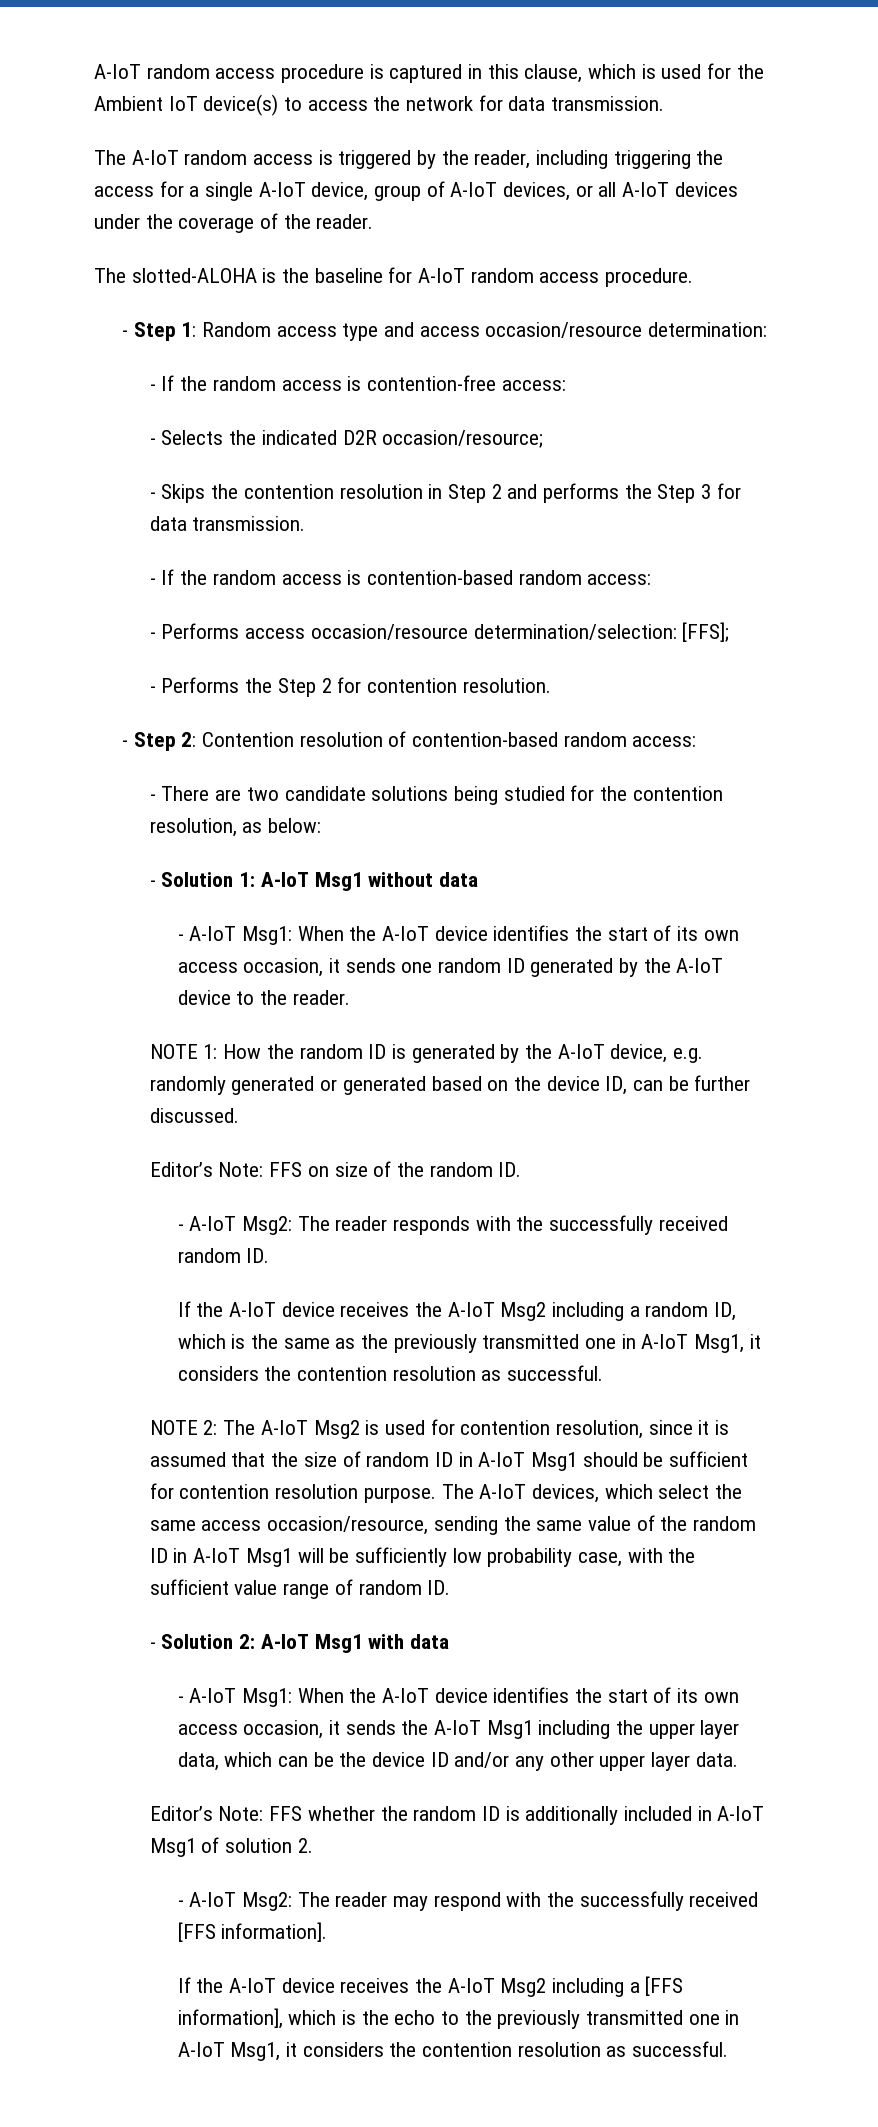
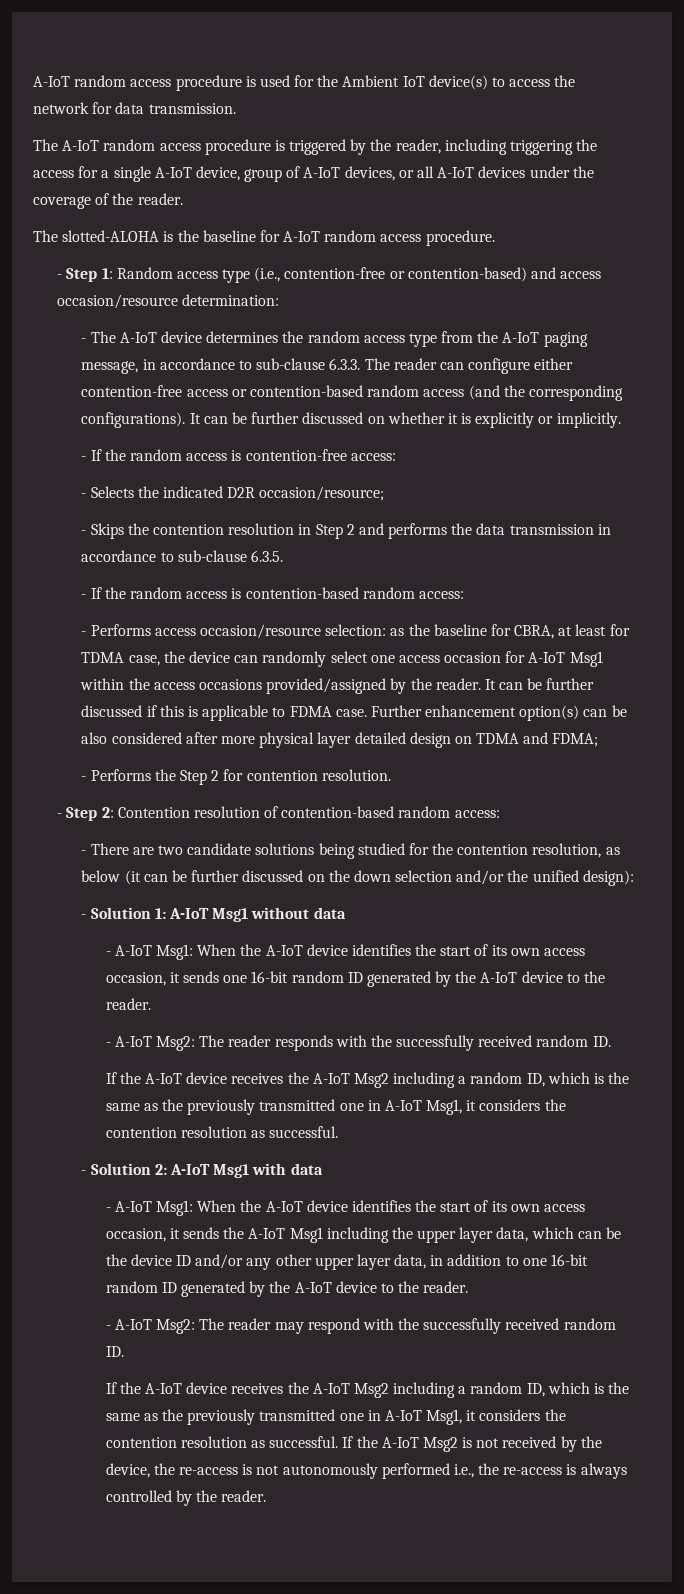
- A-IoT random access procedure is captured in this clause, which is used for the Ambient IoT device(s) to access the network for data transmission.
+ A-IoT random access procedure is used for the Ambient IoT device(s) to access the network for data transmission.
- The A-IoT random access is triggered by the reader, including triggering the access for a single A-IoT device, group of A-IoT devices, or all A-IoT devices under the coverage of the reader.
+ The A-IoT random access procedure is triggered by the reader, including triggering the access for a single A-IoT device, group of A-IoT devices, or all A-IoT devices under the coverage of the reader.
- - Step 1: Random access type and access occasion/resource determination:
+ - Step 1: Random access type (i.e., contention-free or contention-based) and access occasion/resource determination:
+ - The A-IoT device determines the random access type from the A-IoT paging message, in accordance to sub-clause 6.3.3. The reader can configure either contention-free access or contention-based random access (and the corresponding configurations). It can be further discussed on whether it is explicitly or implicitly.
- - Skips the contention resolution in Step 2 and performs the Step 3 for data transmission.
+ - Skips the contention resolution in Step 2 and performs the data transmission in accordance to sub-clause 6.3.5.
- - Performs access occasion/resource determination/selection: [FFS];
+ - Performs access occasion/resource selection: as the baseline for CBRA, at least for TDMA case, the device can randomly select one access occasion for A-IoT Msg1 within the access occasions provided/assigned by the reader. It can be further discussed if this is applicable to FDMA case. Further enhancement option(s) can be also considered after more physical layer detailed design on TDMA and FDMA;
- - There are two candidate solutions being studied for the contention resolution, as below:
+ - There are two candidate solutions being studied for the contention resolution, as below (it can be further discussed on the down selection and/or the unified design):
- - A-IoT Msg1: When the A-IoT device identifies the start of its own access occasion, it sends one random ID generated by the A-IoT device to the reader.
+ - A-IoT Msg1: When the A-IoT device identifies the start of its own access occasion, it sends one 16-bit random ID generated by the A-IoT device to the reader.
- NOTE 1: How the random ID is generated by the A-IoT device, e.g. randomly generated or generated based on the device ID, can be further discussed.
- Editor’s Note: FFS on size of the random ID.
- NOTE 2: The A-IoT Msg2 is used for contention resolution, since it is assumed that the size of random ID in A-IoT Msg1 should be sufficient for contention resolution purpose. The A-IoT devices, which select the same access occasion/resource, sending the same value of the random ID in A-IoT Msg1 will be sufficiently low probability case, with the sufficient value range of random ID.
- - A-IoT Msg1: When the A-IoT device identifies the start of its own access occasion, it sends the A-IoT Msg1 including the upper layer data, which can be the device ID and/or any other upper layer data.
- Editor’s Note: FFS whether the random ID is additionally included in A-IoT Msg1 of solution 2.
+ - A-IoT Msg1: When the A-IoT device identifies the start of its own access occasion, it sends the A-IoT Msg1 including the upper layer data, which can be the device ID and/or any other upper layer data, in addition to one 16-bit random ID generated by the A-IoT device to the reader.
- - A-IoT Msg2: The reader may respond with the successfully received [FFS information].
- If the A-IoT device receives the A-IoT Msg2 including a [FFS information], which is the echo to the previously transmitted one in A-IoT Msg1, it considers the contention resolution as successful.
+ - A-IoT Msg2: The reader may respond with the successfully received random ID.
+ If the A-IoT device receives the A-IoT Msg2 including a random ID, which is the same as the previously transmitted one in A-IoT Msg1, it considers the contention resolution as successful.
+ If the A-IoT Msg2 is not received by the device, the re-access is not autonomously performed i.e., the re-access is always controlled by the reader.

